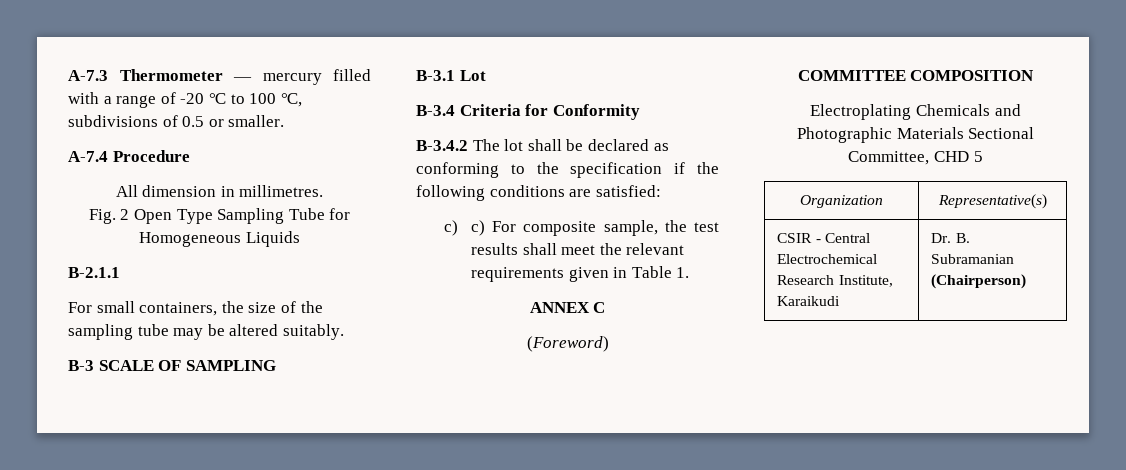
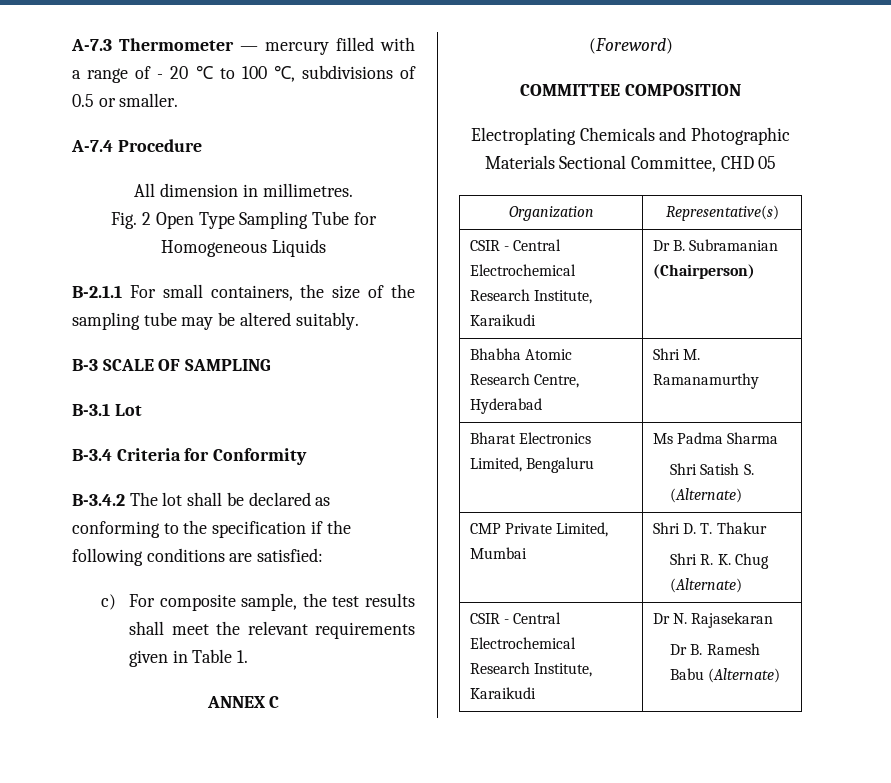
- A-7.3 Thermometer — mercury filled with a range of -20 ℃ to 100 ℃, subdivisions of 0.5 or smaller.
+ A-7.3 Thermometer — mercury filled with a range of - 20 ℃ to 100 ℃, subdivisions of 0.5 or smaller.
- B-2.1.1
- For small containers, the size of the sampling tube may be altered suitably.
+ B-2.1.1 For small containers, the size of the sampling tube may be altered suitably.
- c) c) For composite sample, the test results shall meet the relevant requirements given in Table 1.
+ c) For composite sample, the test results shall meet the relevant requirements given in Table 1.
- Electroplating Chemicals and Photographic Materials Sectional Committee, CHD 5
+ Electroplating Chemicals and Photographic Materials Sectional Committee, CHD 05
- CSIR - Central Electrochemical Research Institute, Karaikudi | Dr. B. Subramanian (Chairperson)
+ CSIR - Central Electrochemical Research Institute, Karaikudi | Dr B. Subramanian (Chairperson)
+ Bhabha Atomic Research Centre, Hyderabad | Shri M. Ramanamurthy
+ Bharat Electronics Limited, Bengaluru | Ms Padma Sharma
+ Shri Satish S. (Alternate)
+ CMP Private Limited, Mumbai | Shri D. T. Thakur
+ Shri R. K. Chug (Alternate)
+ CSIR - Central Electrochemical Research Institute, Karaikudi | Dr N. Rajasekaran
+ Dr B. Ramesh Babu (Alternate)

